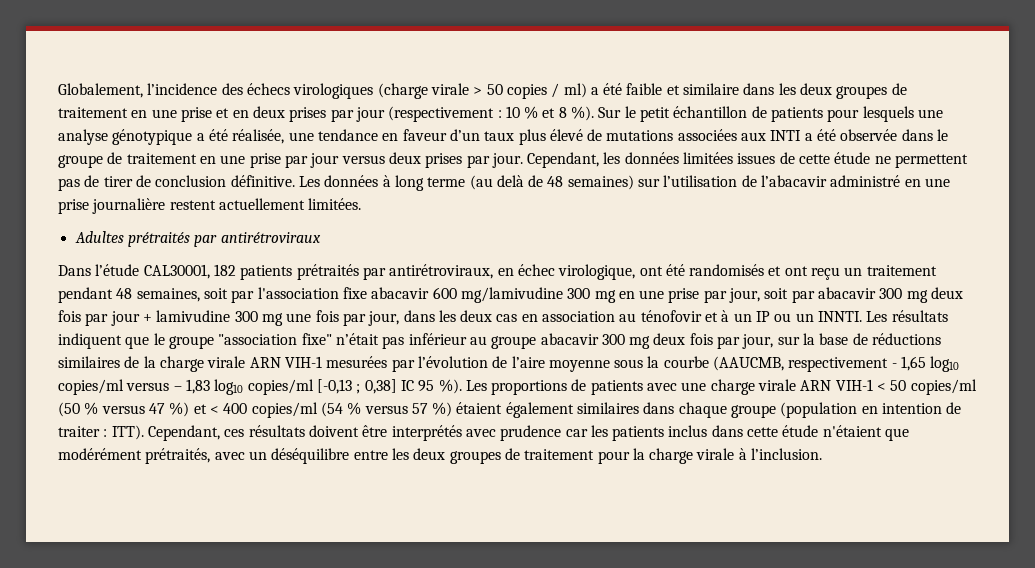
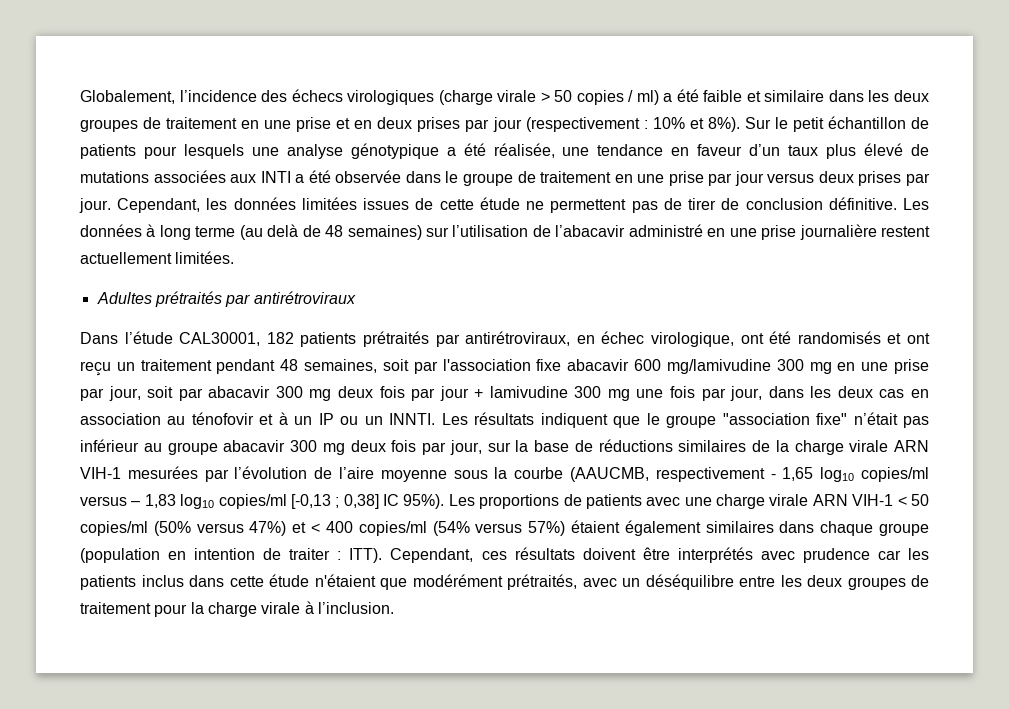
- Globalement, l’incidence des échecs virologiques (charge virale > 50 copies / ml) a été faible et similaire dans les deux groupes de traitement en une prise et en deux prises par jour (respectivement : 10 % et 8 %).
+ Globalement, l’incidence des échecs virologiques (charge virale > 50 copies / ml) a été faible et similaire dans les deux groupes de traitement en une prise et en deux prises par jour (respectivement : 10% et 8%).
- Les résultats indiquent que le groupe "association fixe" n’était pas inférieur au groupe abacavir 300 mg deux fois par jour, sur la base de réductions similaires de la charge virale ARN VIH-1 mesurées par l’évolution de l’aire moyenne sous la courbe (AAUCMB, respectivement - 1,65 log10 copies/ml versus – 1,83 log10 copies/ml [-0,13 ; 0,38] IC 95 %).
+ Les résultats indiquent que le groupe "association fixe" n’était pas inférieur au groupe abacavir 300 mg deux fois par jour, sur la base de réductions similaires de la charge virale ARN VIH-1 mesurées par l’évolution de l’aire moyenne sous la courbe (AAUCMB, respectivement - 1,65 log10 copies/ml versus – 1,83 log10 copies/ml [-0,13 ; 0,38] IC 95%).
- Les proportions de patients avec une charge virale ARN VIH-1 < 50 copies/ml (50 % versus 47 %) et < 400 copies/ml (54 % versus 57 %) étaient également similaires dans chaque groupe (population en intention de traiter : ITT).
+ Les proportions de patients avec une charge virale ARN VIH-1 < 50 copies/ml (50% versus 47%) et < 400 copies/ml (54% versus 57%) étaient également similaires dans chaque groupe (population en intention de traiter : ITT).

